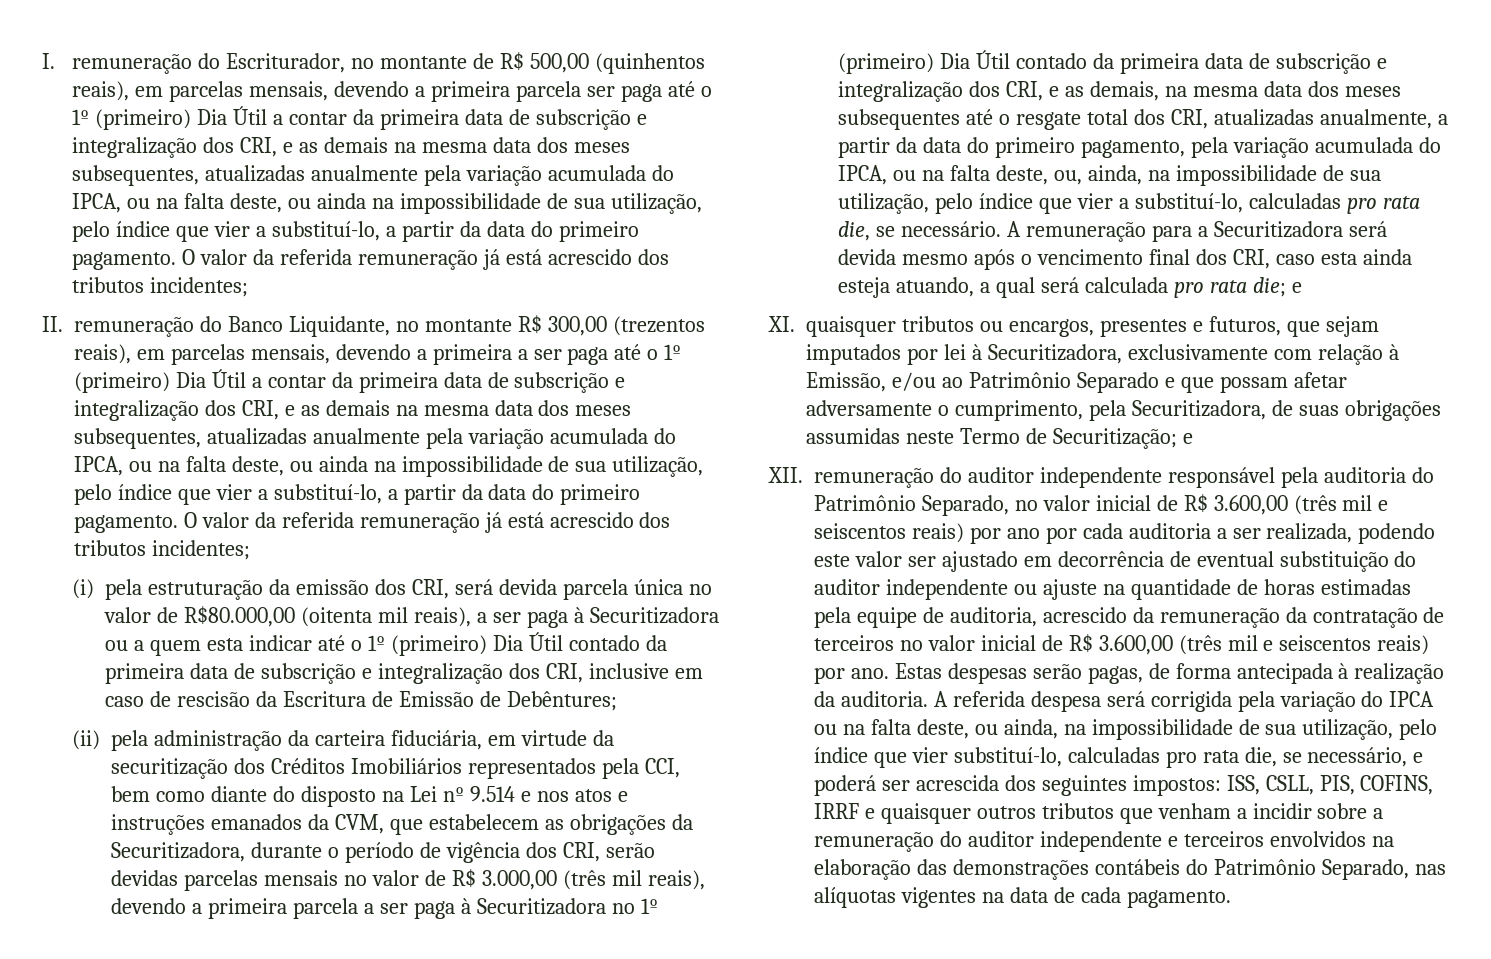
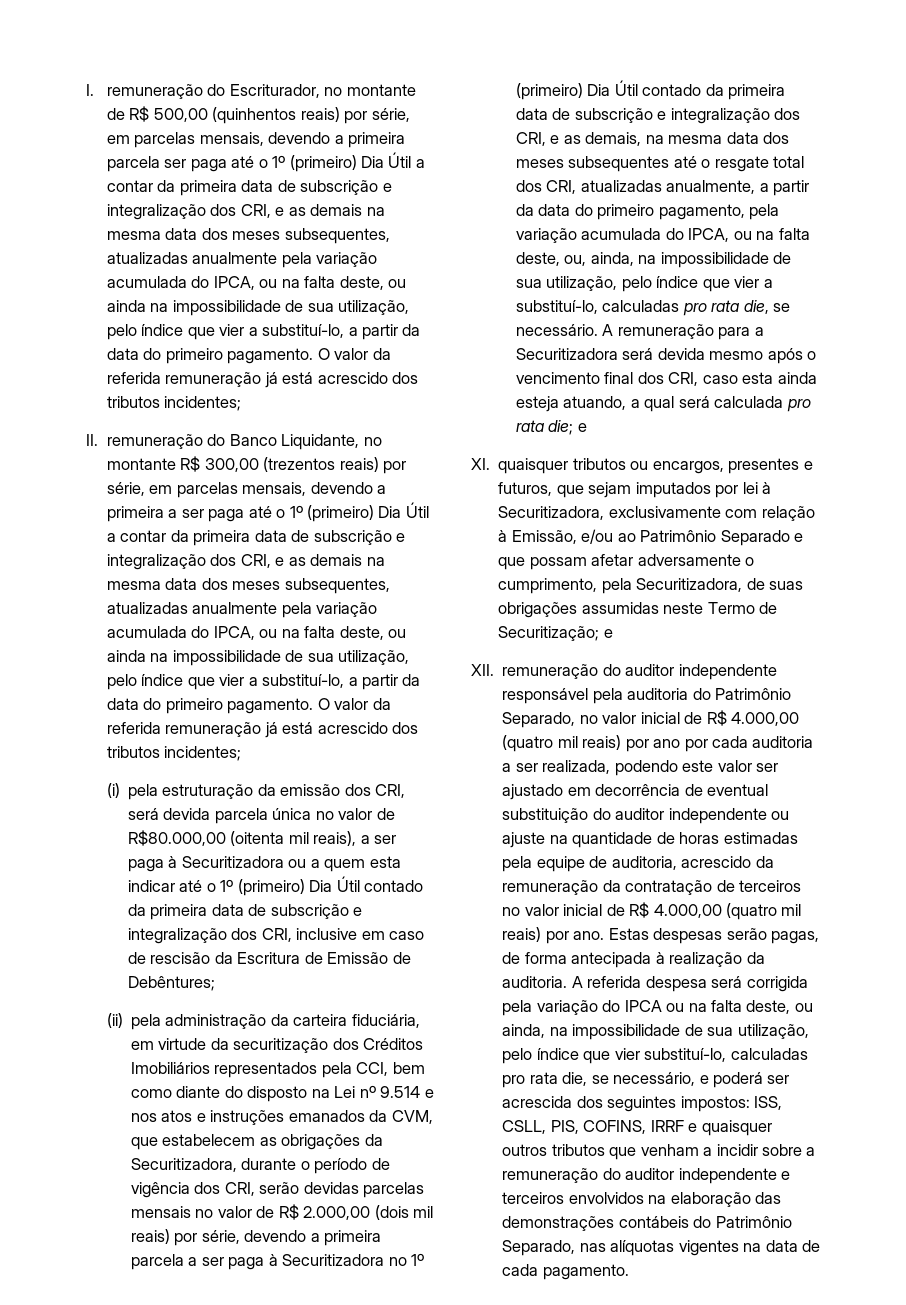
- I. remuneração do Escriturador, no montante de R$ 500,00 (quinhentos reais), em parcelas mensais, devendo a primeira parcela ser paga até o 1º (primeiro) Dia Útil a contar da primeira data de subscrição e integralização dos CRI, e as demais na mesma data dos meses subsequentes, atualizadas anualmente pela variação acumulada do IPCA, ou na falta deste, ou ainda na impossibilidade de sua utilização, pelo índice que vier a substituí-lo, a partir da data do primeiro pagamento.
+ I. remuneração do Escriturador, no montante de R$ 500,00 (quinhentos reais) por série, em parcelas mensais, devendo a primeira parcela ser paga até o 1º (primeiro) Dia Útil a contar da primeira data de subscrição e integralização dos CRI, e as demais na mesma data dos meses subsequentes, atualizadas anualmente pela variação acumulada do IPCA, ou na falta deste, ou ainda na impossibilidade de sua utilização, pelo índice que vier a substituí-lo, a partir da data do primeiro pagamento.
- II. remuneração do Banco Liquidante, no montante R$ 300,00 (trezentos reais), em parcelas mensais, devendo a primeira a ser paga até o 1º (primeiro) Dia Útil a contar da primeira data de subscrição e integralização dos CRI, e as demais na mesma data dos meses subsequentes, atualizadas anualmente pela variação acumulada do IPCA, ou na falta deste, ou ainda na impossibilidade de sua utilização, pelo índice que vier a substituí-lo, a partir da data do primeiro pagamento.
+ II. remuneração do Banco Liquidante, no montante R$ 300,00 (trezentos reais) por série, em parcelas mensais, devendo a primeira a ser paga até o 1º (primeiro) Dia Útil a contar da primeira data de subscrição e integralização dos CRI, e as demais na mesma data dos meses subsequentes, atualizadas anualmente pela variação acumulada do IPCA, ou na falta deste, ou ainda na impossibilidade de sua utilização, pelo índice que vier a substituí-lo, a partir da data do primeiro pagamento.
- (ii) pela administração da carteira fiduciária, em virtude da securitização dos Créditos Imobiliários representados pela CCI, bem como diante do disposto na Lei nº 9.514 e nos atos e instruções emanados da CVM, que estabelecem as obrigações da Securitizadora, durante o período de vigência dos CRI, serão devidas parcelas mensais no valor de R$ 3.000,00 (três mil reais), devendo a primeira parcela a ser paga à Securitizadora no 1º (primeiro) Dia Útil contado da primeira data de subscrição e integralização dos CRI, e as demais, na mesma data dos meses subsequentes até o resgate total dos CRI, atualizadas anualmente, a partir da data do primeiro pagamento, pela variação acumulada do IPCA, ou na falta deste, ou, ainda, na impossibilidade de sua utilização, pelo índice que vier a substituí-lo, calculadas pro rata die, se necessário.
+ (ii) pela administração da carteira fiduciária, em virtude da securitização dos Créditos Imobiliários representados pela CCI, bem como diante do disposto na Lei nº 9.514 e nos atos e instruções emanados da CVM, que estabelecem as obrigações da Securitizadora, durante o período de vigência dos CRI, serão devidas parcelas mensais no valor de R$ 2.000,00 (dois mil reais) por série, devendo a primeira parcela a ser paga à Securitizadora no 1º (primeiro) Dia Útil contado da primeira data de subscrição e integralização dos CRI, e as demais, na mesma data dos meses subsequentes até o resgate total dos CRI, atualizadas anualmente, a partir da data do primeiro pagamento, pela variação acumulada do IPCA, ou na falta deste, ou, ainda, na impossibilidade de sua utilização, pelo índice que vier a substituí-lo, calculadas pro rata die, se necessário.
- XII. remuneração do auditor independente responsável pela auditoria do Patrimônio Separado, no valor inicial de R$ 3.600,00 (três mil e seiscentos reais) por ano por cada auditoria a ser realizada, podendo este valor ser ajustado em decorrência de eventual substituição do auditor independente ou ajuste na quantidade de horas estimadas pela equipe de auditoria, acrescido da remuneração da contratação de terceiros no valor inicial de R$ 3.600,00 (três mil e seiscentos reais) por ano.
+ XII. remuneração do auditor independente responsável pela auditoria do Patrimônio Separado, no valor inicial de R$ 4.000,00 (quatro mil reais) por ano por cada auditoria a ser realizada, podendo este valor ser ajustado em decorrência de eventual substituição do auditor independente ou ajuste na quantidade de horas estimadas pela equipe de auditoria, acrescido da remuneração da contratação de terceiros no valor inicial de R$ 4.000,00 (quatro mil reais) por ano.

